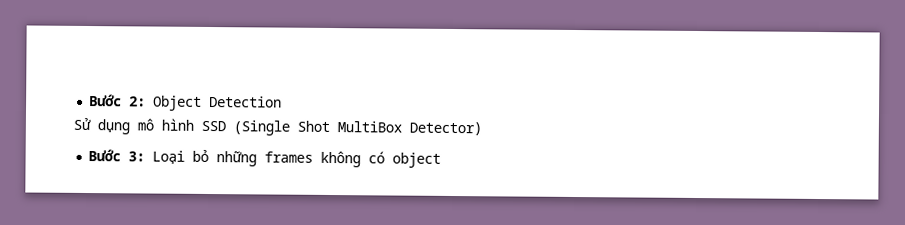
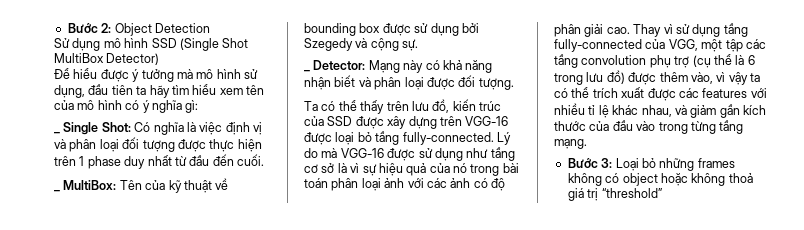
+ Để hiểu được ý tưởng mà mô hình sử dụng, đầu tiên ta hãy tìm hiểu xem tên của mô hình có ý nghĩa gì:
+ _ Single Shot: Có nghĩa là việc định vị và phân loại đối tượng được thực hiện trên 1 phase duy nhất từ đầu đến cuối.
+ _ MultiBox: Tên của kỹ thuật về bounding box được sử dụng bởi Szegedy và cộng sự.
+ _ Detector: Mạng này có khả năng nhận biết và phân loại được đối tượng.
+ Ta có thể thấy trên lưu đồ, kiến trúc của SSD được xây dựng trên VGG-16 được loại bỏ tầng fully-connected. Lý do mà VGG-16 được sử dụng như tầng cơ sở là vì sự hiệu quả của nó trong bài toán phân loại ảnh với các ảnh có độ phân giải cao. Thay vì sử dụng tầng fully-connected của VGG, một tập các tầng convolution phụ trợ (cụ thể là 6 trong lưu đồ) được thêm vào, vì vậy ta có thể trích xuất được các features với nhiều tỉ lệ khác nhau, và giảm gần kích thước của đầu vào trong từng tầng mạng.
- Bước 3: Loại bỏ những frames không có object
+ Bước 3: Loại bỏ những frames không có object hoặc không thoả giá trị “threshold”

